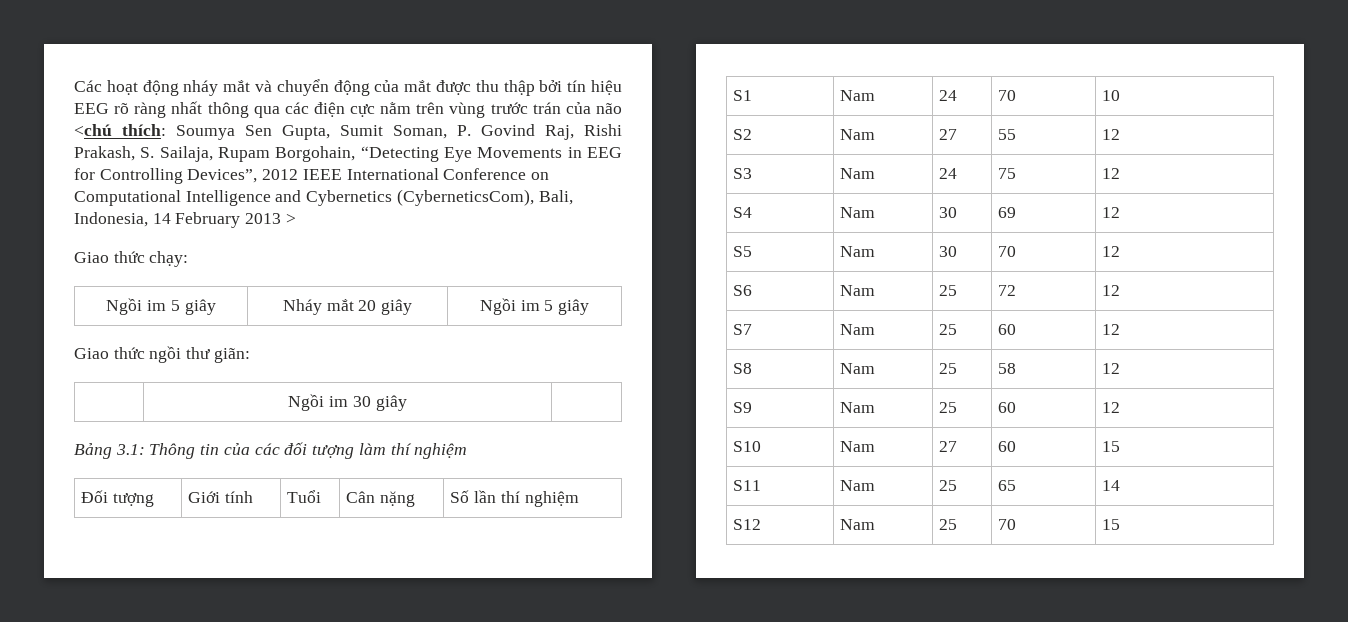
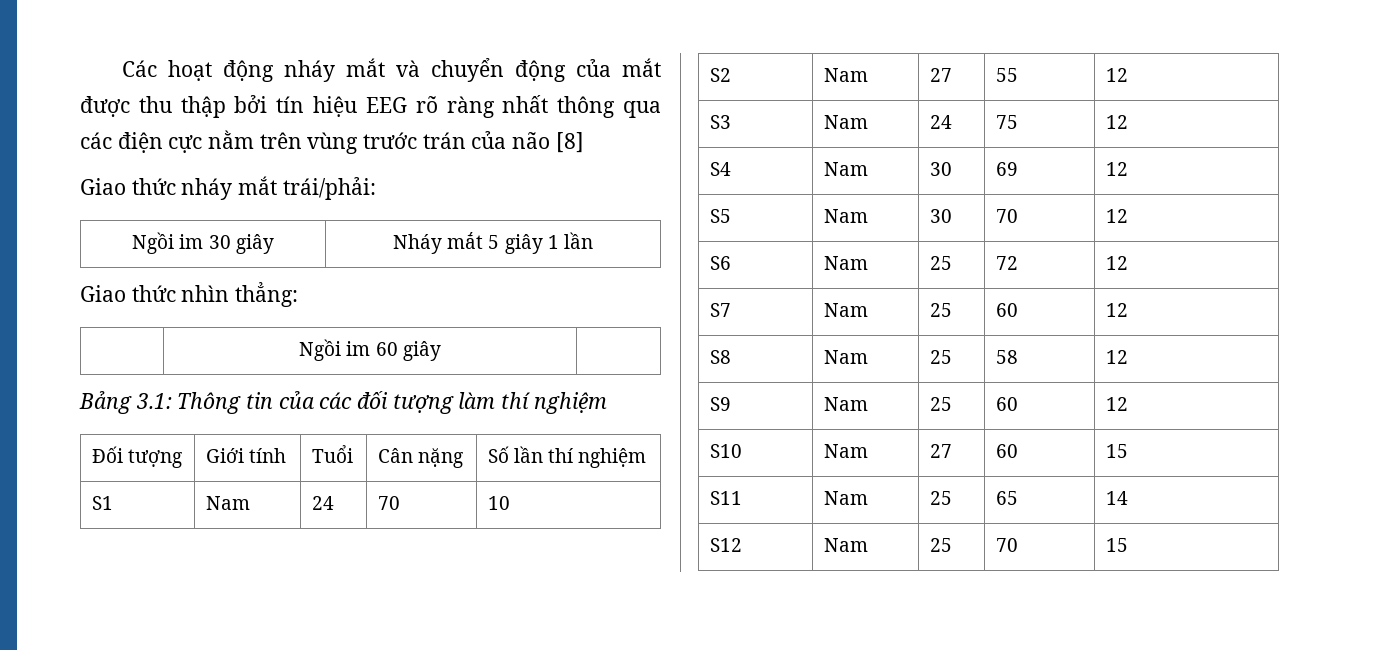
- Các hoạt động nháy mắt và chuyển động của mắt được thu thập bởi tín hiệu EEG rõ ràng nhất thông qua các điện cực nằm trên vùng trước trán của não <chú thích: Soumya Sen Gupta, Sumit Soman, P. Govind Raj, Rishi Prakash, S. Sailaja, Rupam Borgohain, “Detecting Eye Movements in EEG for Controlling Devices”, 2012 IEEE International Conference on Computational Intelligence and Cybernetics (CyberneticsCom), Bali, Indonesia, 14 February 2013 >
- Giao thức chạy:
- Ngồi im 5 giây | Nháy mắt 20 giây | Ngồi im 5 giây
- Giao thức ngồi thư giãn:
- | Ngồi im 30 giây |
+ Các hoạt động nháy mắt và chuyển động của mắt được thu thập bởi tín hiệu EEG rõ ràng nhất thông qua các điện cực nằm trên vùng trước trán của não [8]
+ Giao thức nháy mắt trái/phải:
+ Ngồi im 30 giây | Nháy mắt 5 giây 1 lần
+ Giao thức nhìn thẳng:
+ | Ngồi im 60 giây |

